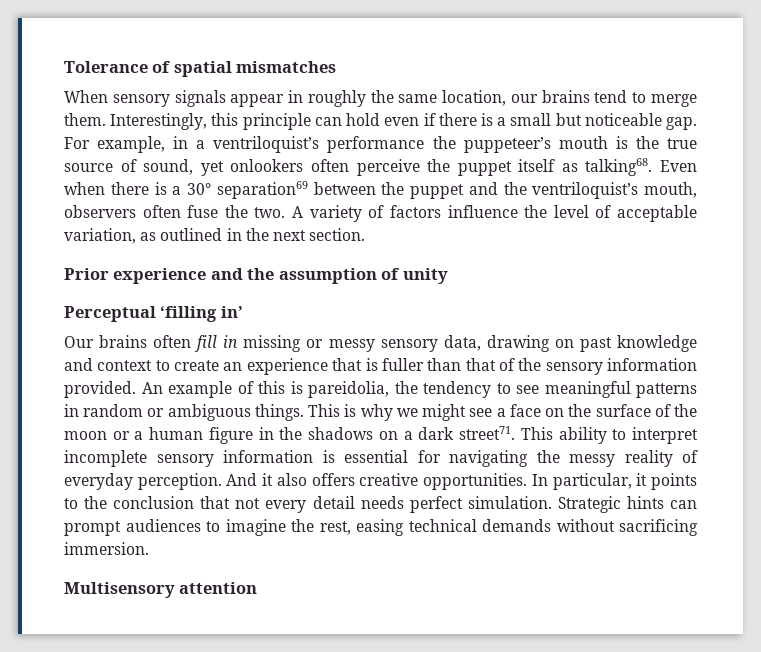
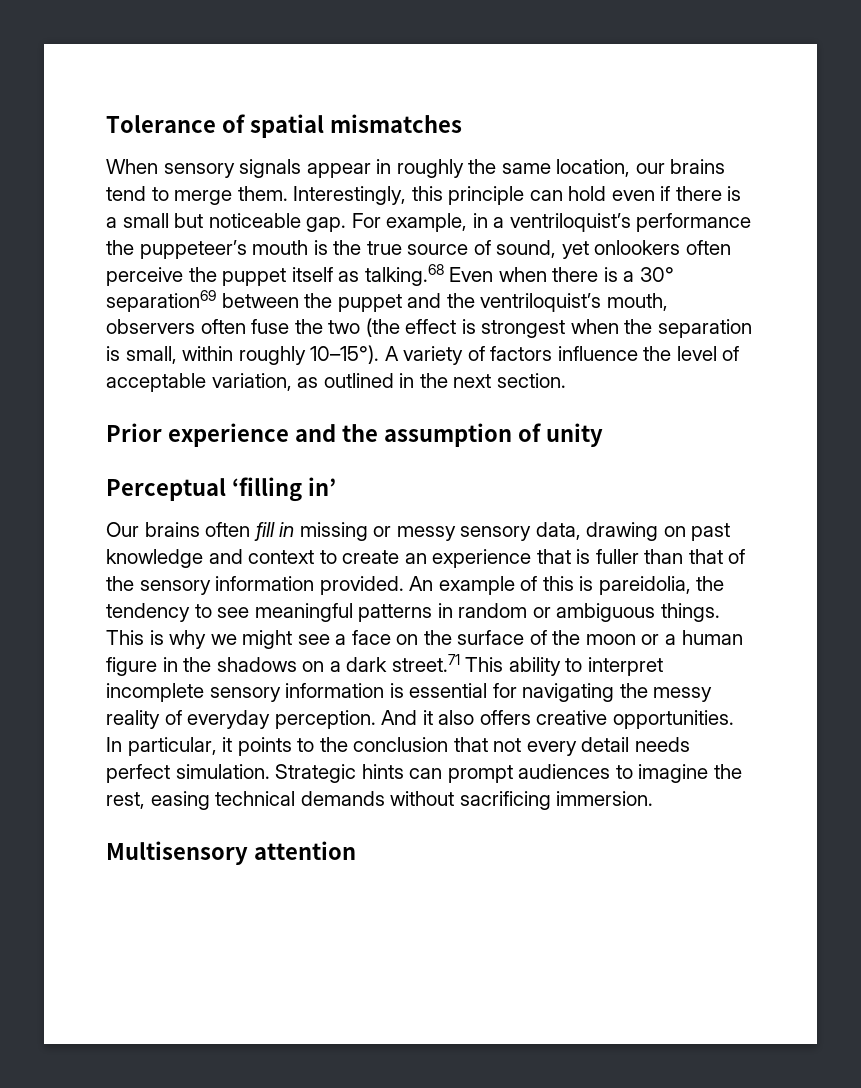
- For example, in a ventriloquist’s performance the puppeteer’s mouth is the true source of sound, yet onlookers often perceive the puppet itself as talking68. Even when there is a 30° separation69 between the puppet and the ventriloquist’s mouth, observers often fuse the two.
+ For example, in a ventriloquist’s performance the puppeteer’s mouth is the true source of sound, yet onlookers often perceive the puppet itself as talking.68 Even when there is a 30° separation69 between the puppet and the ventriloquist’s mouth, observers often fuse the two (the effect is strongest when the separation is small, within roughly 10–15°).
- This is why we might see a face on the surface of the moon or a human figure in the shadows on a dark street71. This ability to interpret incomplete sensory information is essential for navigating the messy reality of everyday perception.
+ This is why we might see a face on the surface of the moon or a human figure in the shadows on a dark street.71 This ability to interpret incomplete sensory information is essential for navigating the messy reality of everyday perception.

